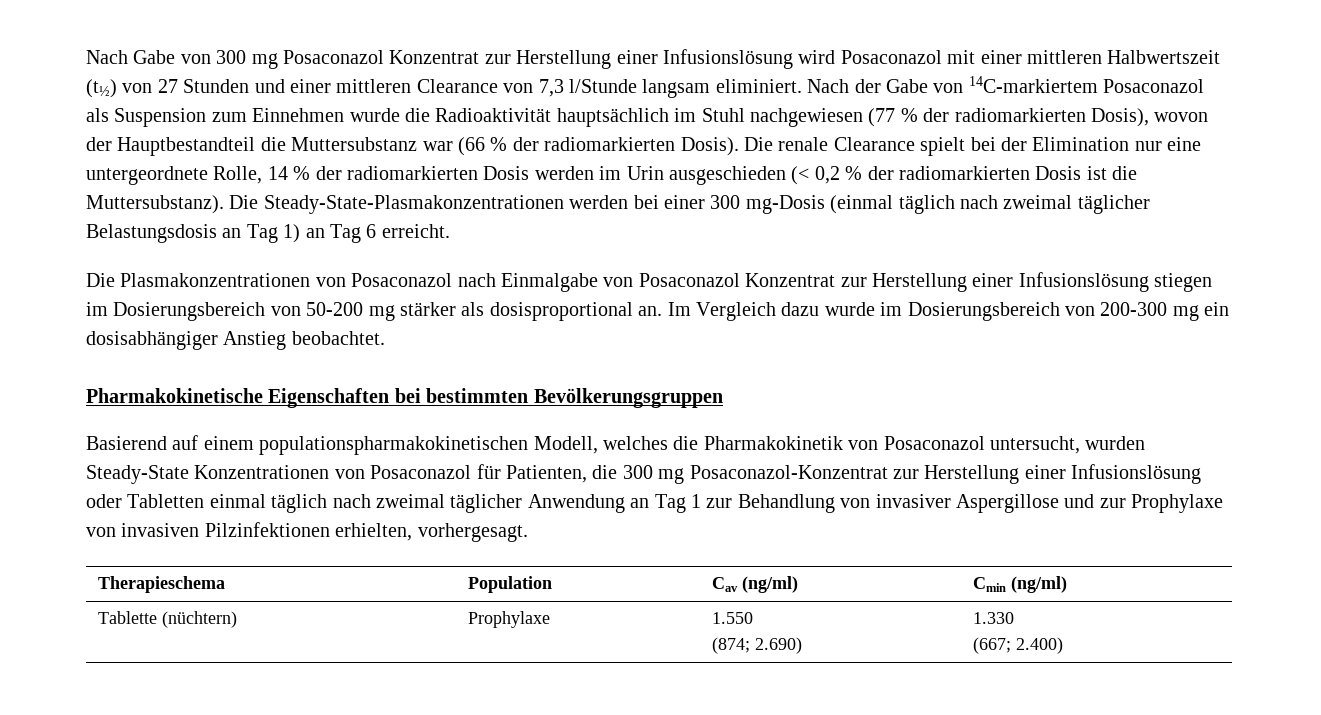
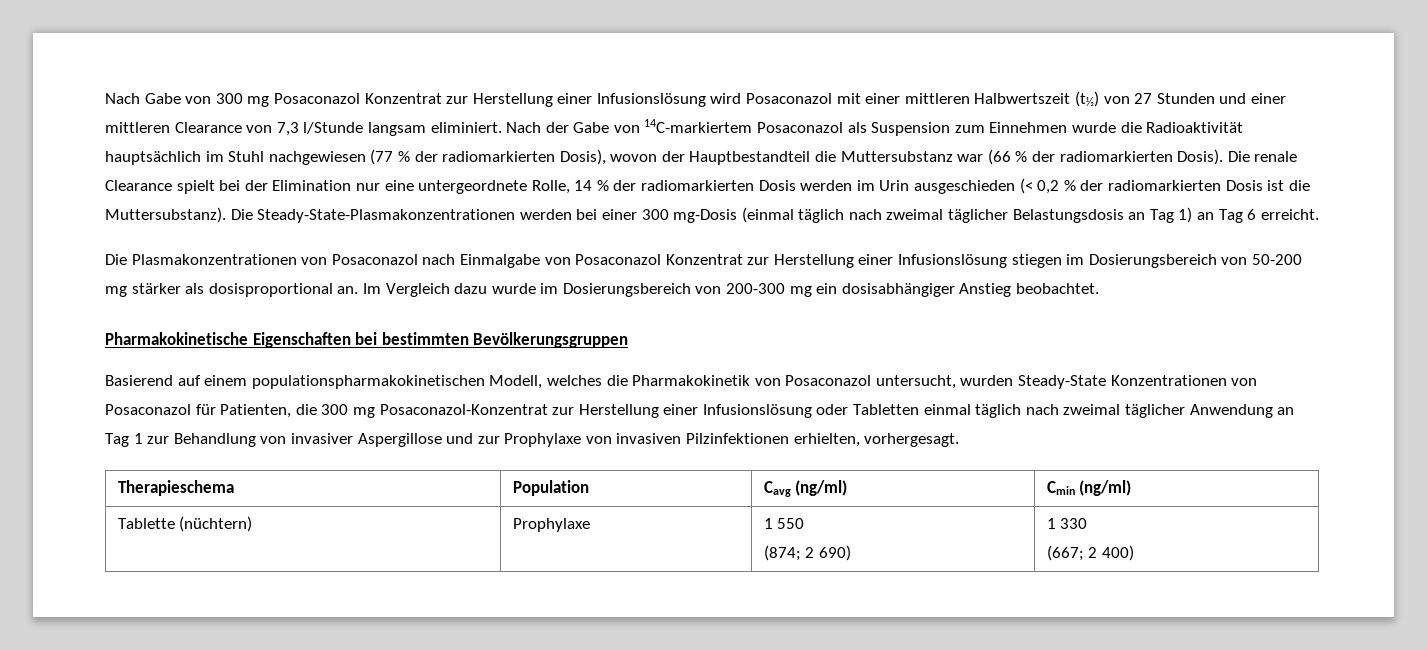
- Therapieschema | Population | Cav (ng/ml) | Cmin (ng/ml)
+ Therapieschema | Population | Cavg (ng/ml) | Cmin (ng/ml)
- Tablette (nüchtern) | Prophylaxe | 1.550
- (874; 2.690) | 1.330
- (667; 2.400)
+ Tablette (nüchtern) | Prophylaxe | 1 550
+ (874; 2 690) | 1 330
+ (667; 2 400)

